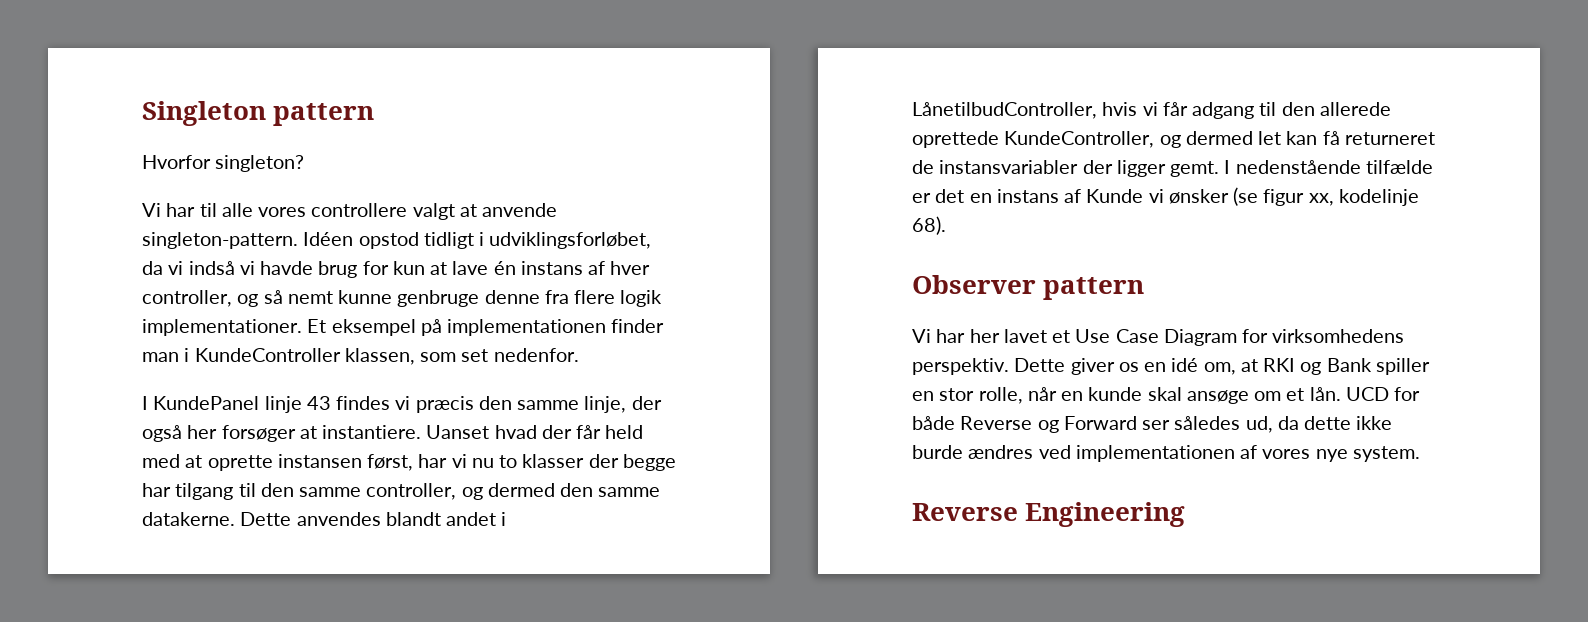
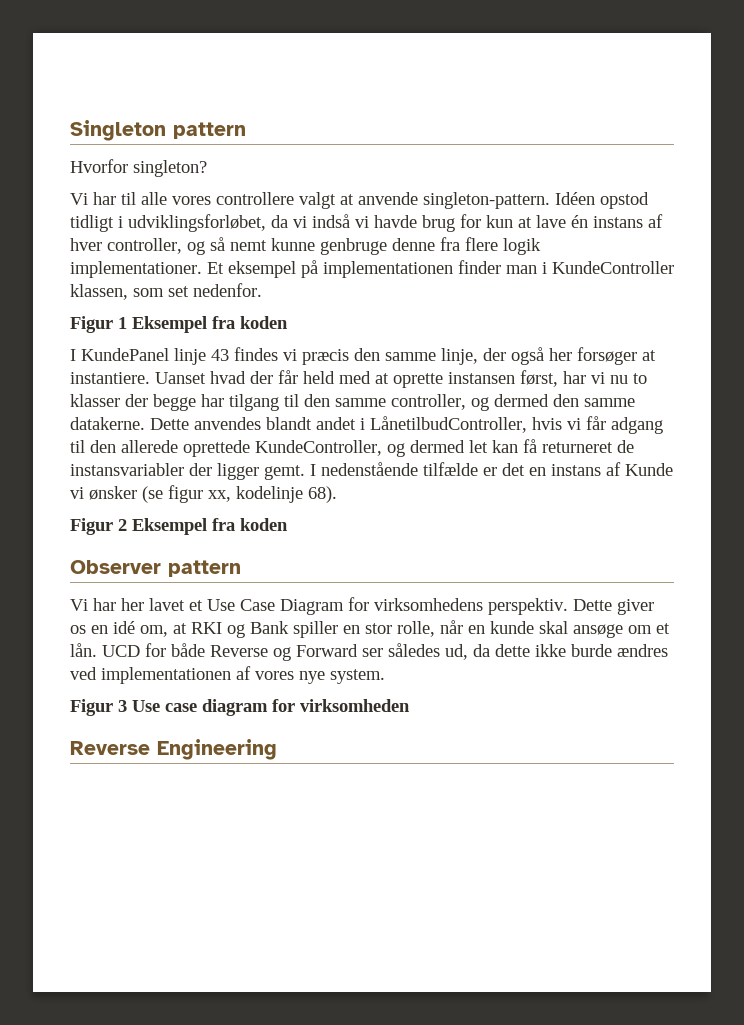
+ Figur 1 Eksempel fra koden
+ Figur 2 Eksempel fra koden
+ Figur 3 Use case diagram for virksomheden

